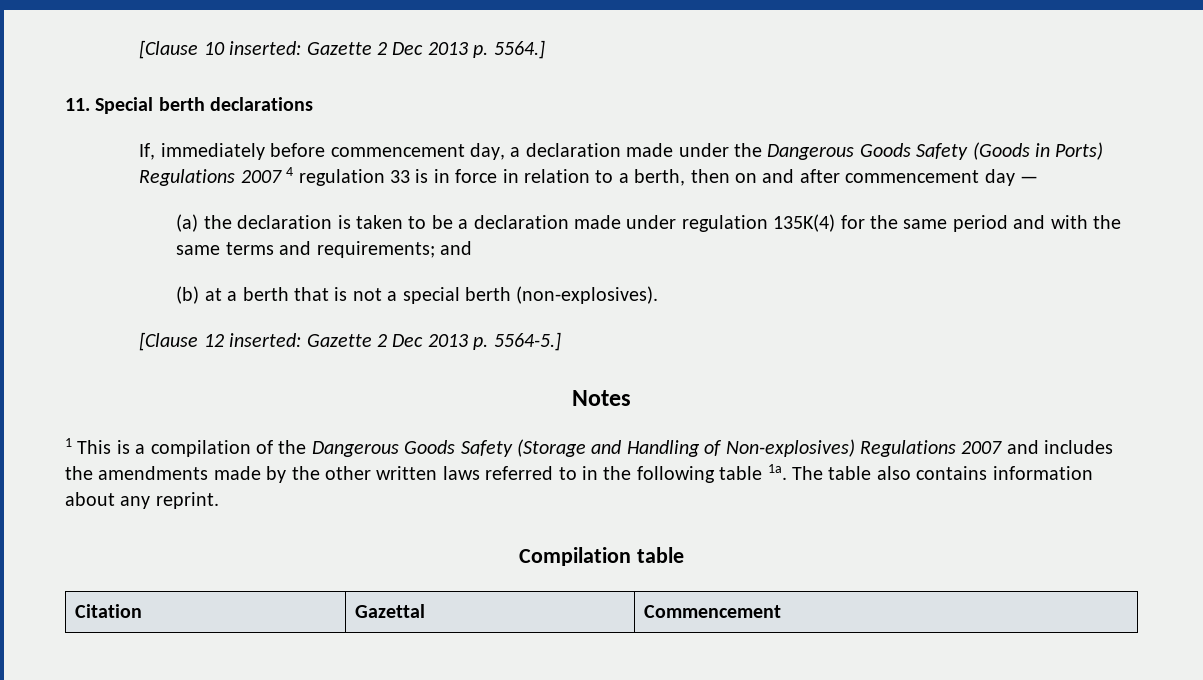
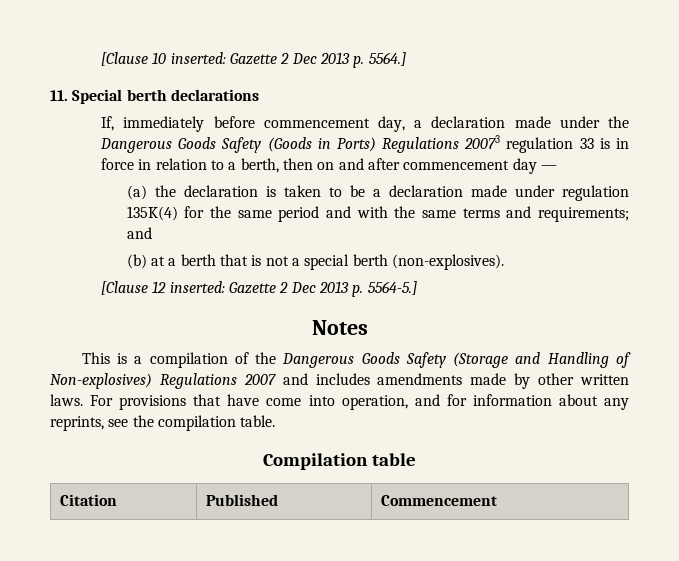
- If, immediately before commencement day, a declaration made under the Dangerous Goods Safety (Goods in Ports) Regulations 2007 4 regulation 33 is in force in relation to a berth, then on and after commencement day —
+ If, immediately before commencement day, a declaration made under the Dangerous Goods Safety (Goods in Ports) Regulations 20073 regulation 33 is in force in relation to a berth, then on and after commencement day —
- 1 This is a compilation of the Dangerous Goods Safety (Storage and Handling of Non-explosives) Regulations 2007 and includes the amendments made by the other written laws referred to in the following table 1a. The table also contains information about any reprint.
+ This is a compilation of the Dangerous Goods Safety (Storage and Handling of Non-explosives) Regulations 2007 and includes amendments made by other written laws. For provisions that have come into operation, and for information about any reprints, see the compilation table.
- Citation | Gazettal | Commencement
+ Citation | Published | Commencement

